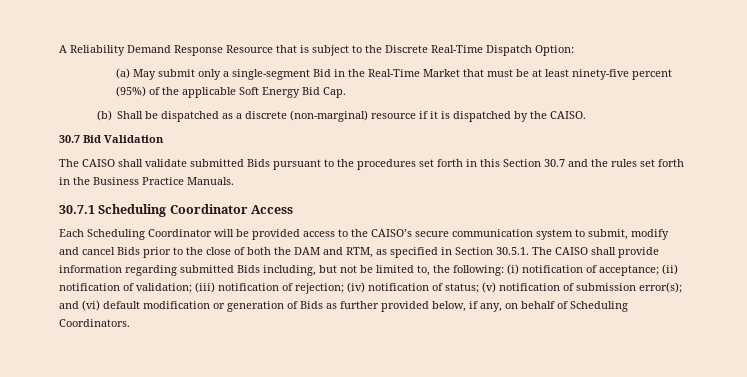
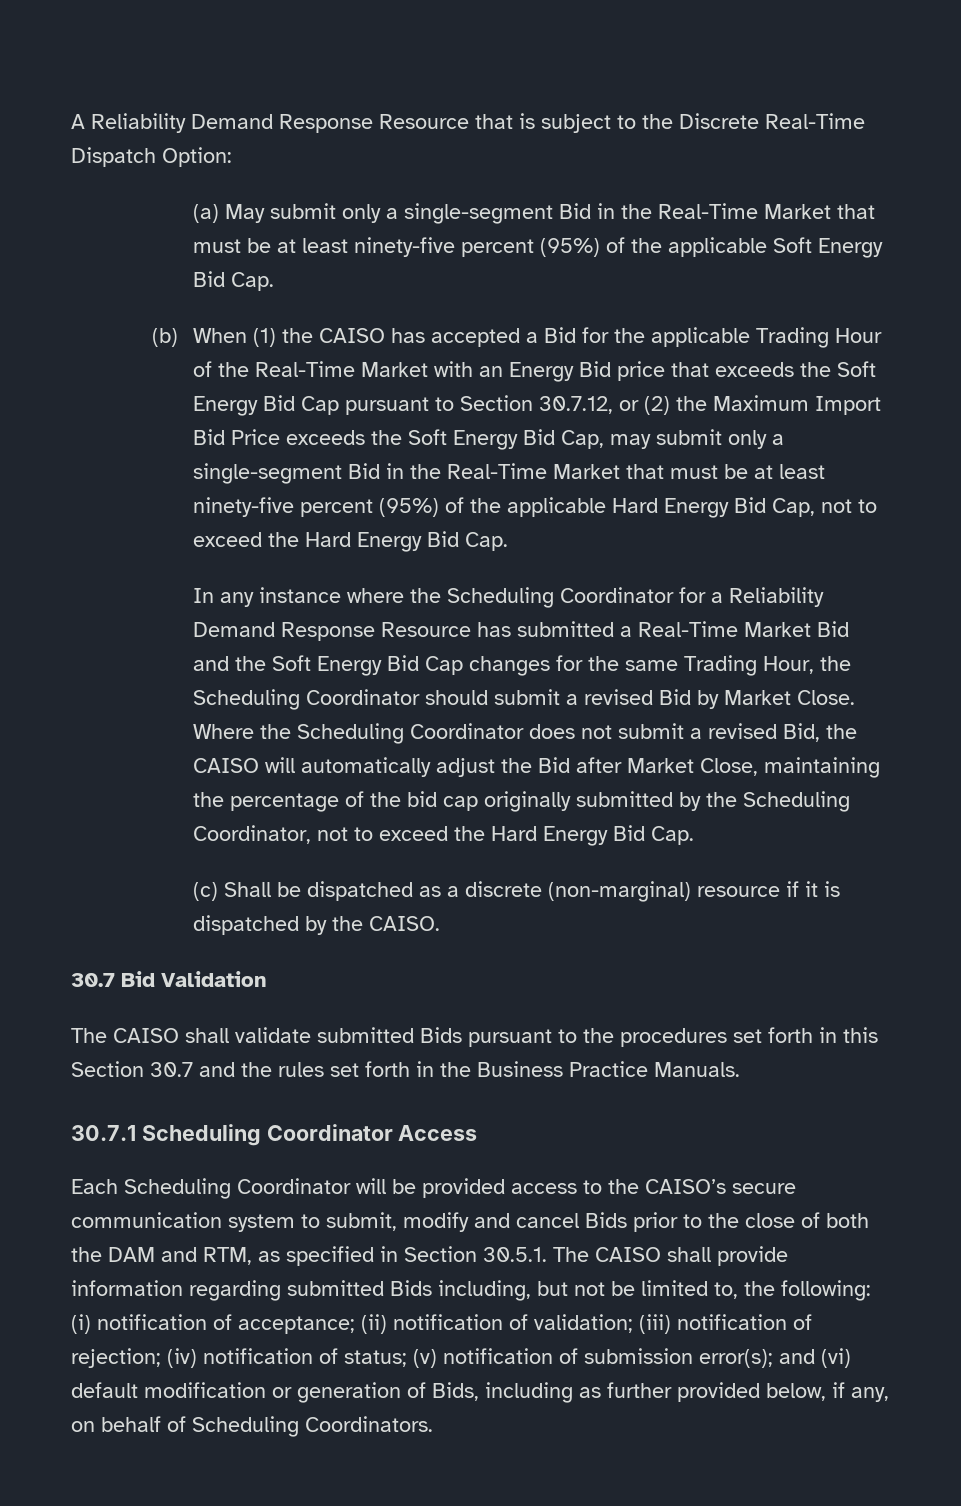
- (b) Shall be dispatched as a discrete (non-marginal) resource if it is dispatched by the CAISO.
+ (b) When (1) the CAISO has accepted a Bid for the applicable Trading Hour of the Real-Time Market with an Energy Bid price that exceeds the Soft Energy Bid Cap pursuant to Section 30.7.12, or (2) the Maximum Import Bid Price exceeds the Soft Energy Bid Cap, may submit only a single-segment Bid in the Real-Time Market that must be at least ninety-five percent (95%) of the applicable Hard Energy Bid Cap, not to exceed the Hard Energy Bid Cap.
+ In any instance where the Scheduling Coordinator for a Reliability Demand Response Resource has submitted a Real-Time Market Bid and the Soft Energy Bid Cap changes for the same Trading Hour, the Scheduling Coordinator should submit a revised Bid by Market Close. Where the Scheduling Coordinator does not submit a revised Bid, the CAISO will automatically adjust the Bid after Market Close, maintaining the percentage of the bid cap originally submitted by the Scheduling Coordinator, not to exceed the Hard Energy Bid Cap.
+ (c) Shall be dispatched as a discrete (non-marginal) resource if it is dispatched by the CAISO.
- and (vi) default modification or generation of Bids as further provided below, if any, on behalf of Scheduling Coordinators.
+ and (vi) default modification or generation of Bids, including as further provided below, if any, on behalf of Scheduling Coordinators.

